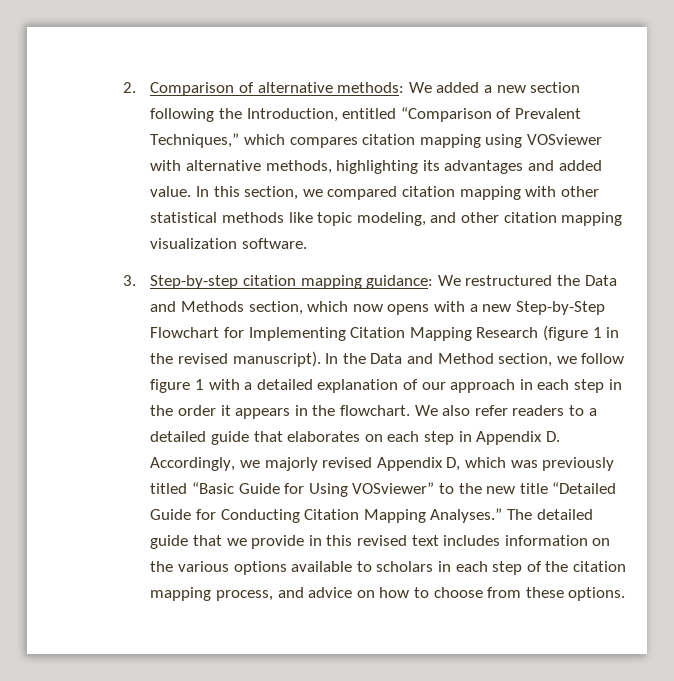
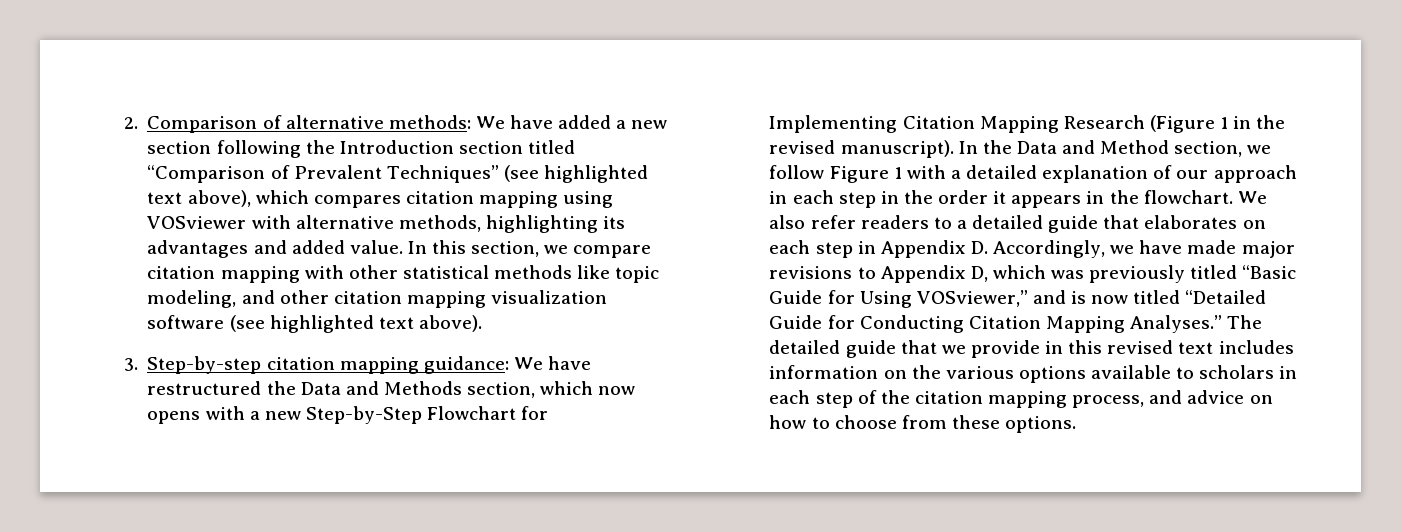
- 2. Comparison of alternative methods: We added a new section following the Introduction, entitled “Comparison of Prevalent Techniques,” which compares citation mapping using VOSviewer with alternative methods, highlighting its advantages and added value.
+ 2. Comparison of alternative methods: We have added a new section following the Introduction section titled “Comparison of Prevalent Techniques” (see highlighted text above), which compares citation mapping using VOSviewer with alternative methods, highlighting its advantages and added value.
- In this section, we compared citation mapping with other statistical methods like topic modeling, and other citation mapping visualization software.
+ In this section, we compare citation mapping with other statistical methods like topic modeling, and other citation mapping visualization software (see highlighted text above).
- 3. Step-by-step citation mapping guidance: We restructured the Data and Methods section, which now opens with a new Step-by-Step Flowchart for Implementing Citation Mapping Research (figure 1 in the revised manuscript).
+ 3. Step-by-step citation mapping guidance: We have restructured the Data and Methods section, which now opens with a new Step-by-Step Flowchart for Implementing Citation Mapping Research (Figure 1 in the revised manuscript).
- In the Data and Method section, we follow figure 1 with a detailed explanation of our approach in each step in the order it appears in the flowchart.
+ In the Data and Method section, we follow Figure 1 with a detailed explanation of our approach in each step in the order it appears in the flowchart.
- We also refer readers to a detailed guide that elaborates on each step in Appendix D. Accordingly, we majorly revised Appendix D, which was previously titled “Basic Guide for Using VOSviewer” to the new title “Detailed Guide for Conducting Citation Mapping Analyses.”
+ We also refer readers to a detailed guide that elaborates on each step in Appendix D. Accordingly, we have made major revisions to Appendix D, which was previously titled “Basic Guide for Using VOSviewer,” and is now titled “Detailed Guide for Conducting Citation Mapping Analyses.”

